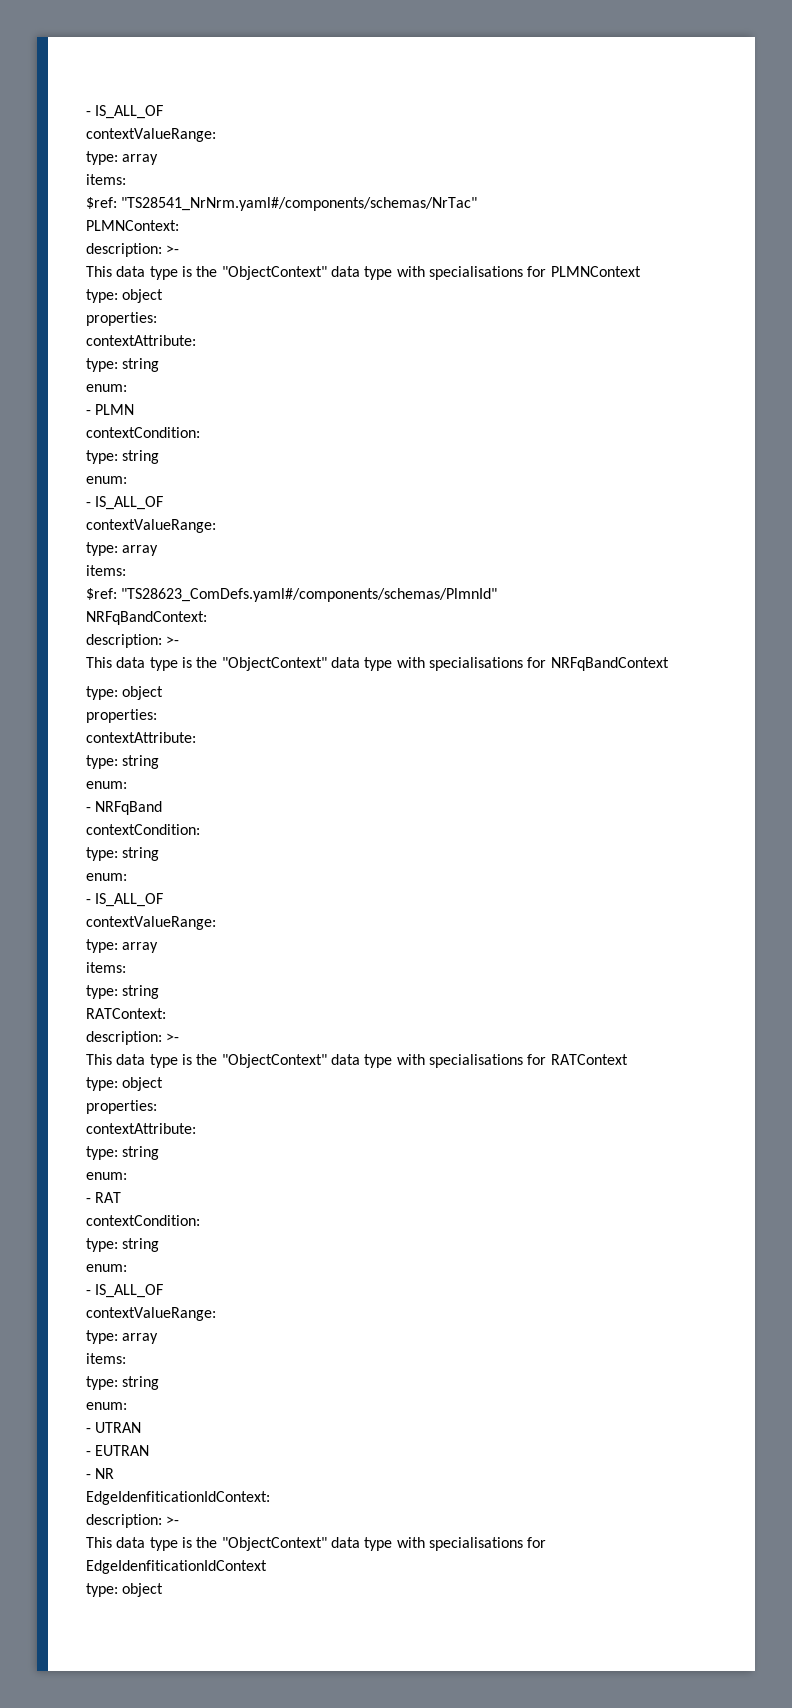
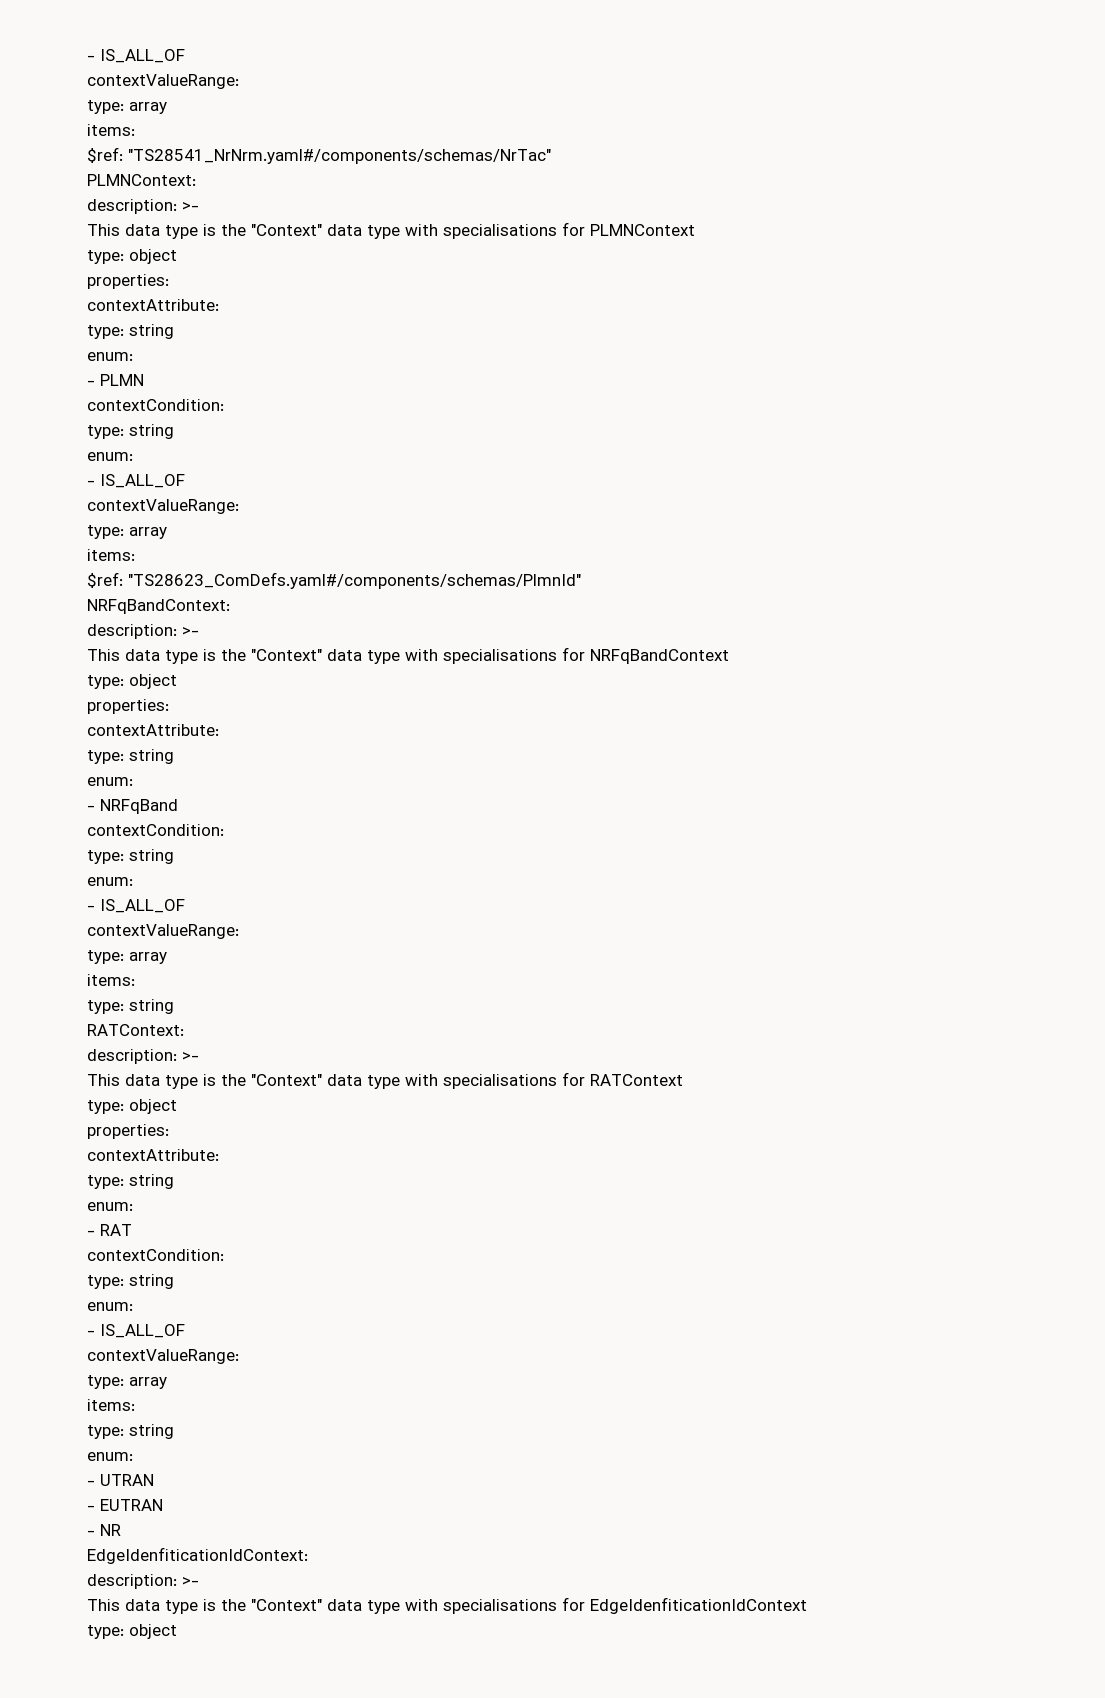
- This data type is the "ObjectContext" data type with specialisations for PLMNContext
+ This data type is the "Context" data type with specialisations for PLMNContext
- This data type is the "ObjectContext" data type with specialisations for NRFqBandContext
+ This data type is the "Context" data type with specialisations for NRFqBandContext
- This data type is the "ObjectContext" data type with specialisations for RATContext
+ This data type is the "Context" data type with specialisations for RATContext
- This data type is the "ObjectContext" data type with specialisations for EdgeIdenfiticationIdContext
+ This data type is the "Context" data type with specialisations for EdgeIdenfiticationIdContext

